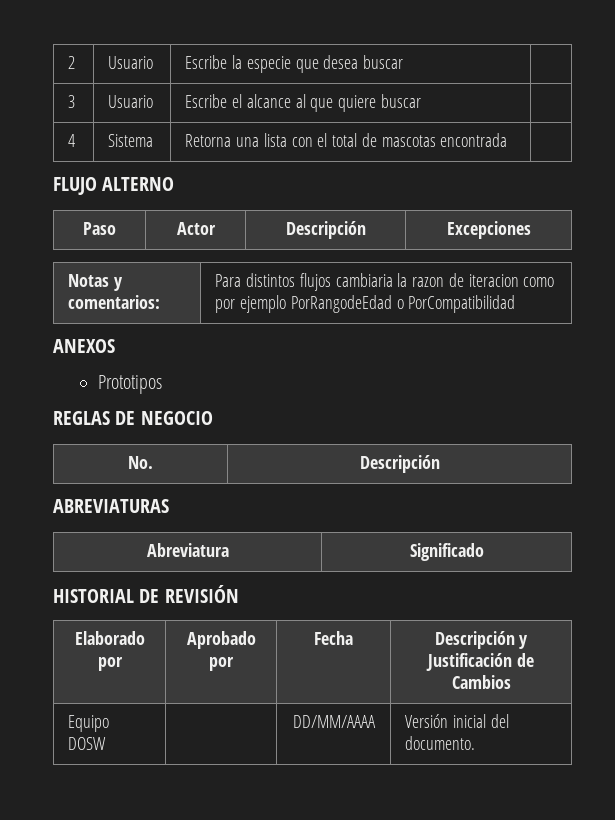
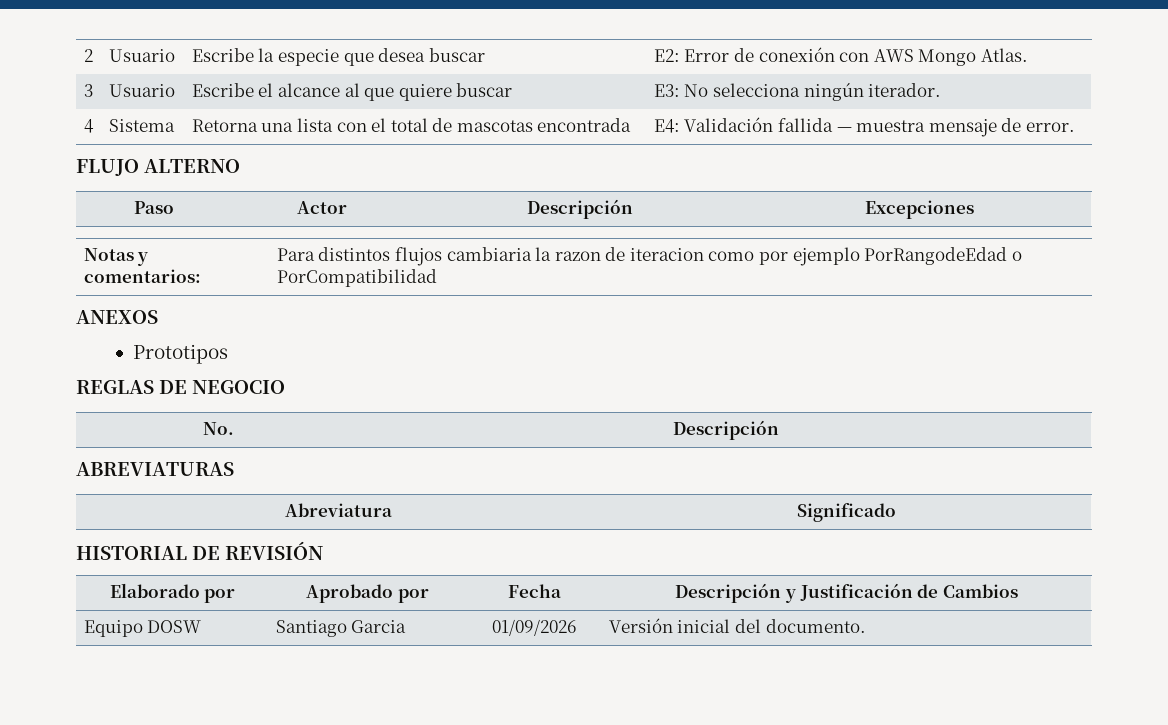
- 2 | Usuario | Escribe la especie que desea buscar |
+ 2 | Usuario | Escribe la especie que desea buscar | E2: Error de conexión con AWS Mongo Atlas.
- 3 | Usuario | Escribe el alcance al que quiere buscar |
+ 3 | Usuario | Escribe el alcance al que quiere buscar | E3: No selecciona ningún iterador.
- 4 | Sistema | Retorna una lista con el total de mascotas encontrada |
+ 4 | Sistema | Retorna una lista con el total de mascotas encontrada | E4: Validación fallida — muestra mensaje de error.
- Equipo DOSW | | DD/MM/AAAA | Versión inicial del documento.
+ Equipo DOSW | Santiago Garcia | 01/09/2026 | Versión inicial del documento.

